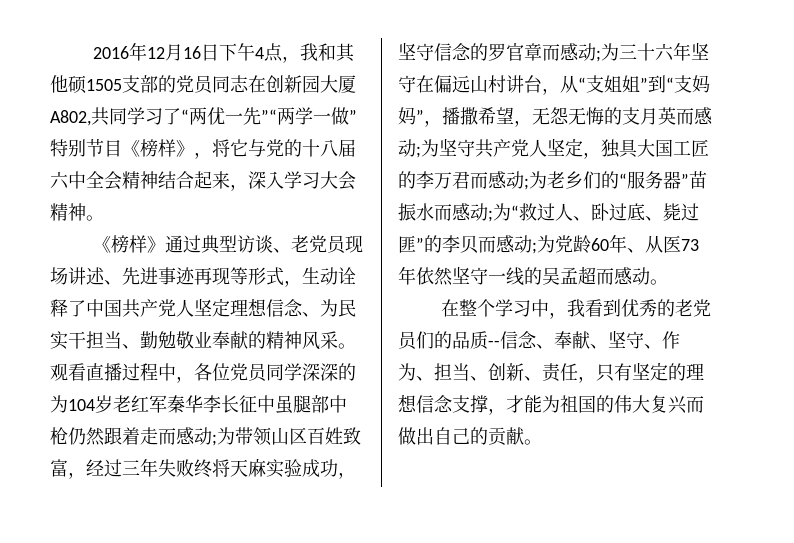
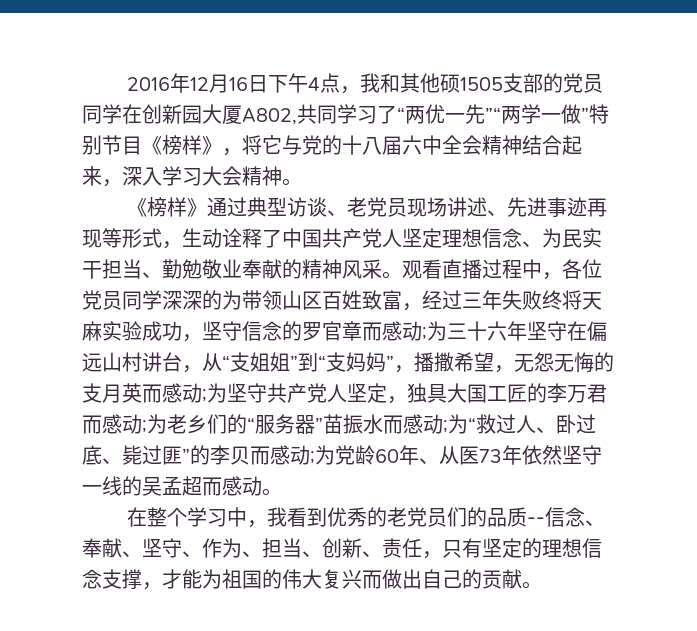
- 2016年12月16日下午4点，我和其他硕1505支部的党员同志在创新园大厦A802,共同学习了“两优一先”“两学一做”特别节目《榜样》，将它与党的十八届六中全会精神结合起来，深入学习大会精神。
+ 2016年12月16日下午4点，我和其他硕1505支部的党员同学在创新园大厦A802,共同学习了“两优一先”“两学一做”特别节目《榜样》，将它与党的十八届六中全会精神结合起来，深入学习大会精神。
- 观看直播过程中，各位党员同学深深的为104岁老红军秦华李长征中虽腿部中枪仍然跟着走而感动;为带领山区百姓致富，经过三年失败终将天麻实验成功，坚守信念的罗官章而感动;
+ 观看直播过程中，各位党员同学深深的为带领山区百姓致富，经过三年失败终将天麻实验成功，坚守信念的罗官章而感动;

